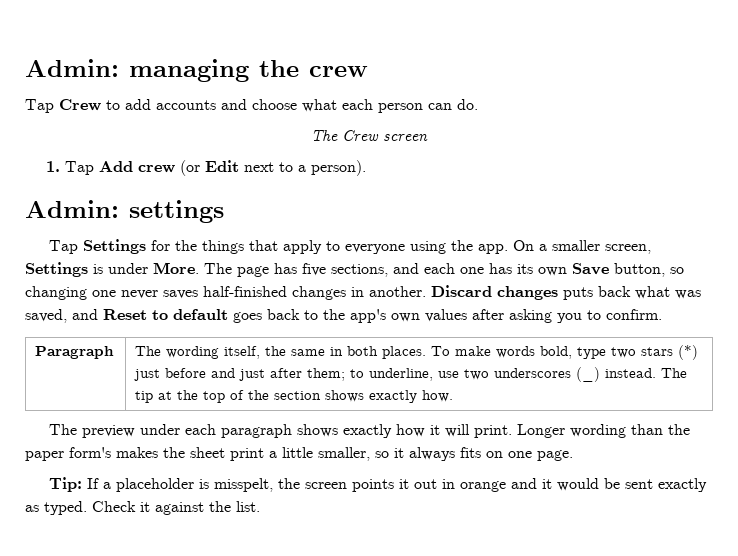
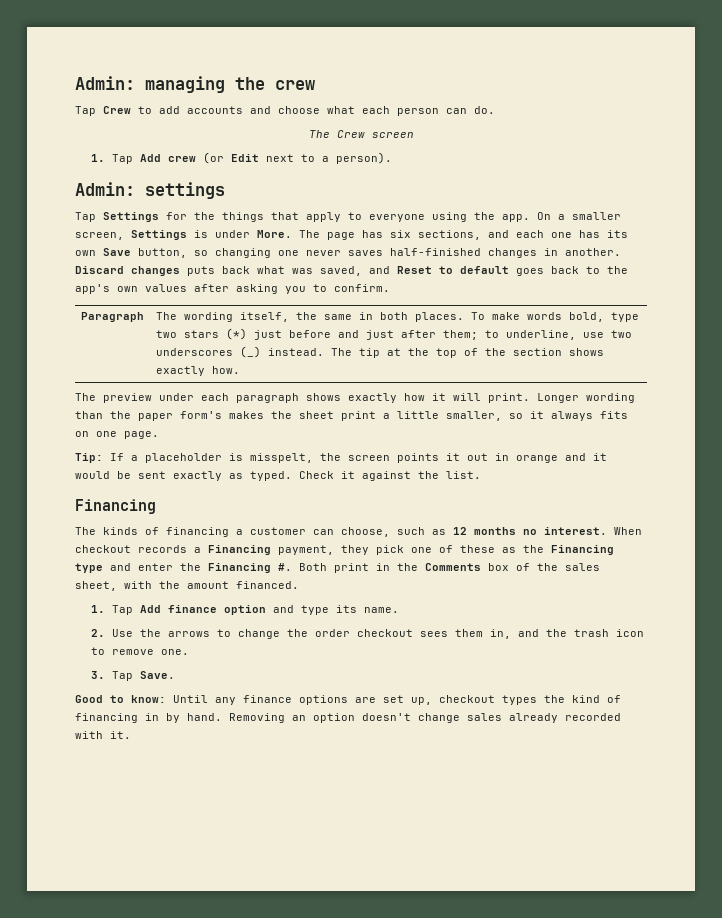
- The page has five sections, and each one has its own Save button, so changing one never saves half-finished changes in another.
+ The page has six sections, and each one has its own Save button, so changing one never saves half-finished changes in another.
  Check it against the list.
+ Financing
+ The kinds of financing a customer can choose, such as 12 months no interest. When checkout records a Financing payment, they pick one of these as the Financing type and enter the Financing #. Both print in the Comments box of the sales sheet, with the amount financed.
+ 1. Tap Add finance option and type its name.
+ 2. Use the arrows to change the order checkout sees them in, and the trash icon to remove one.
+ 3. Tap Save.
+ Good to know: Until any finance options are set up, checkout types the kind of financing in by hand. Removing an option doesn't change sales already recorded with it.

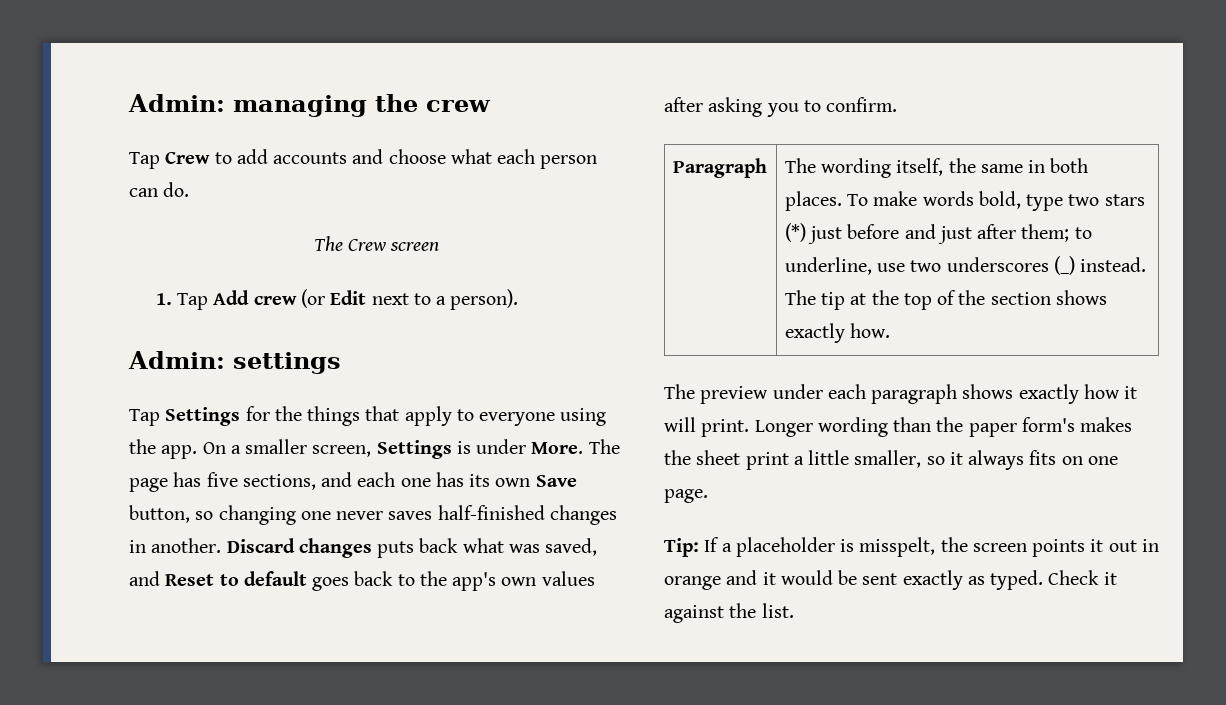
- The page has six sections, and each one has its own Save button, so changing one never saves half-finished changes in another.
+ The page has five sections, and each one has its own Save button, so changing one never saves half-finished changes in another.
  Check it against the list.
- Financing
- The kinds of financing a customer can choose, such as 12 months no interest. When checkout records a Financing payment, they pick one of these as the Financing type and enter the Financing #. Both print in the Comments box of the sales sheet, with the amount financed.
- 1. Tap Add finance option and type its name.
- 2. Use the arrows to change the order checkout sees them in, and the trash icon to remove one.
- 3. Tap Save.
- Good to know: Until any finance options are set up, checkout types the kind of financing in by hand. Removing an option doesn't change sales already recorded with it.

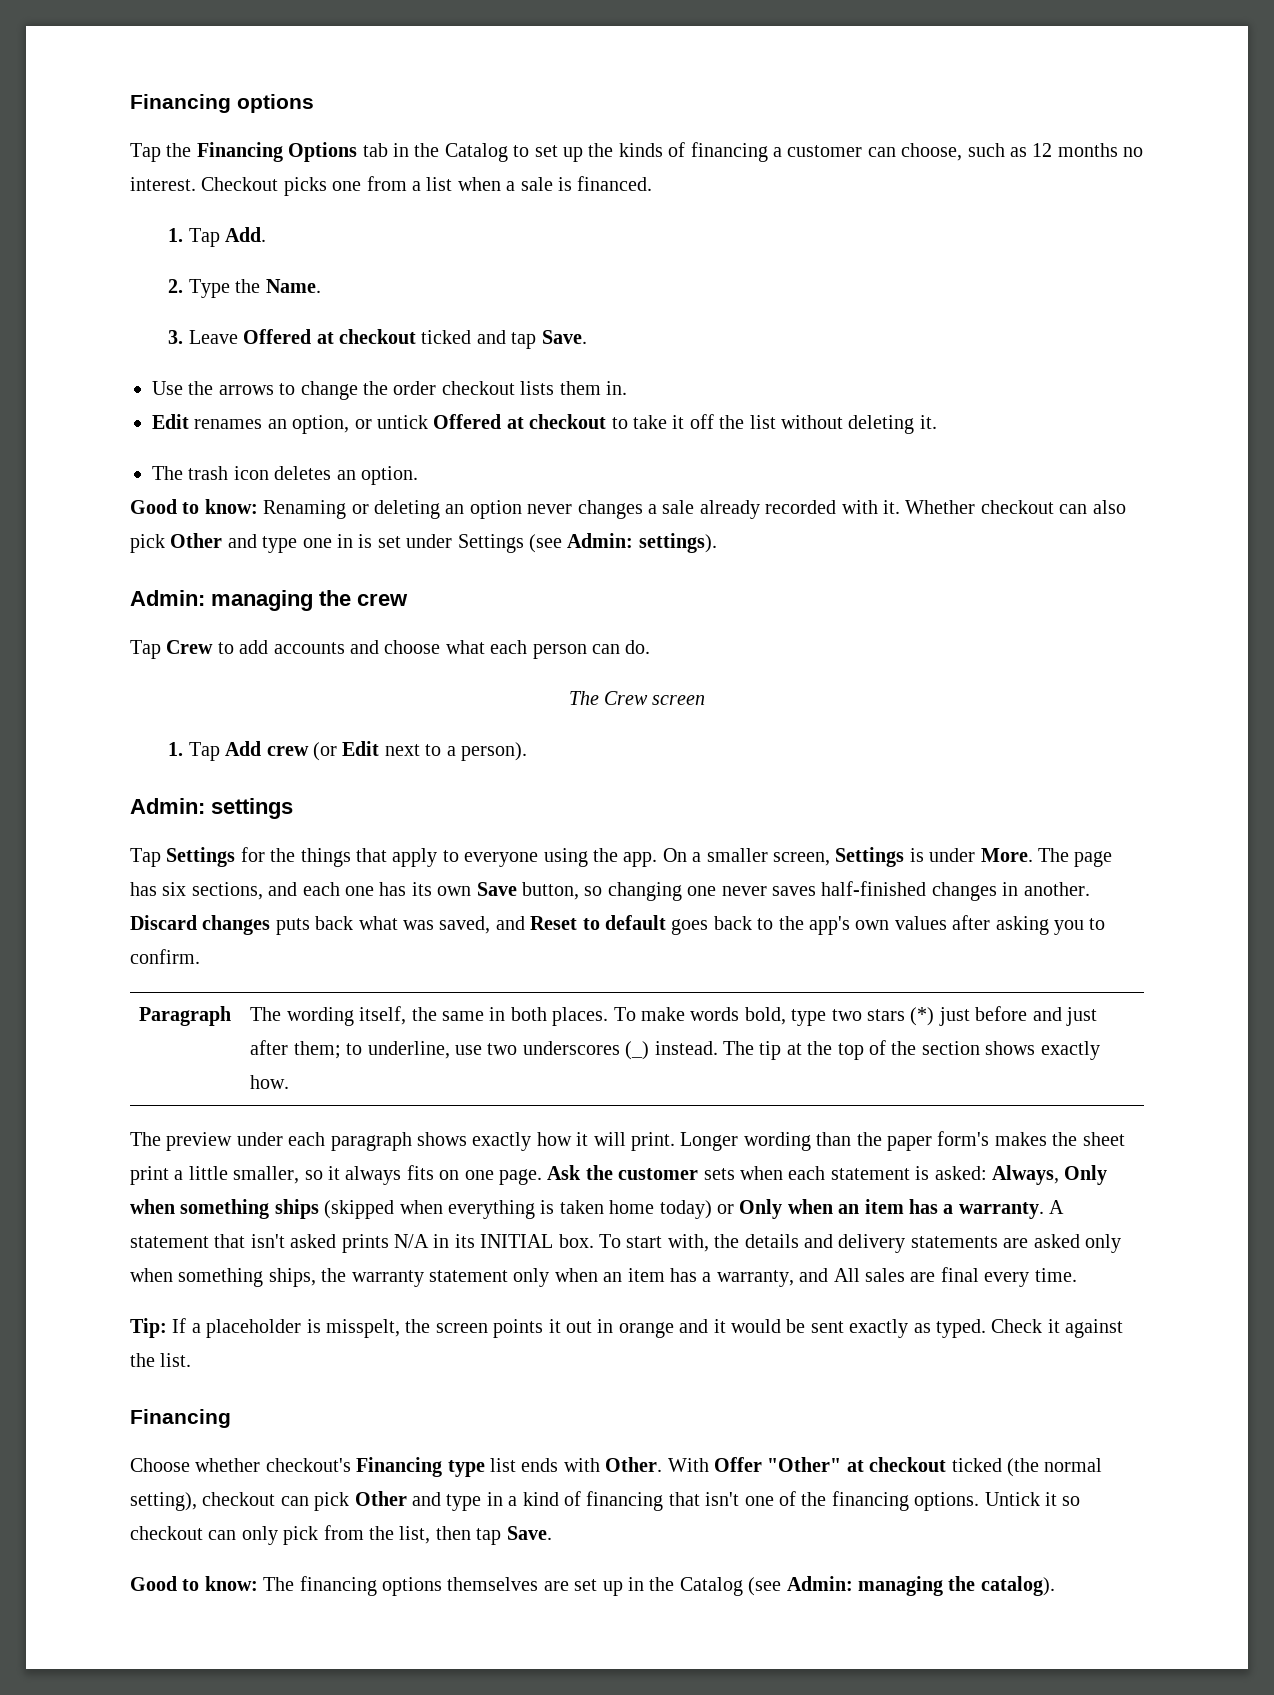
+ Financing options
+ Tap the Financing Options tab in the Catalog to set up the kinds of financing a customer can choose, such as 12 months no interest. Checkout picks one from a list when a sale is financed.
+ 1. Tap Add.
+ 2. Type the Name.
+ 3. Leave Offered at checkout ticked and tap Save.
+ Use the arrows to change the order checkout lists them in.
+ Edit renames an option, or untick Offered at checkout to take it off the list without deleting it.
+ The trash icon deletes an option.
+ Good to know: Renaming or deleting an option never changes a sale already recorded with it. Whether checkout can also pick Other and type one in is set under Settings (see Admin: settings).
- The page has five sections, and each one has its own Save button, so changing one never saves half-finished changes in another.
+ The page has six sections, and each one has its own Save button, so changing one never saves half-finished changes in another.
+ Ask the customer sets when each statement is asked: Always, Only when something ships (skipped when everything is taken home today) or Only when an item has a warranty. A statement that isn't asked prints N/A in its INITIAL box. To start with, the details and delivery statements are asked only when something ships, the warranty statement only when an item has a warranty, and All sales are final every time.
  Check it against the list.
+ Financing
+ Choose whether checkout's Financing type list ends with Other. With Offer "Other" at checkout ticked (the normal setting), checkout can pick Other and type in a kind of financing that isn't one of the financing options. Untick it so checkout can only pick from the list, then tap Save.
+ Good to know: The financing options themselves are set up in the Catalog (see Admin: managing the catalog).

